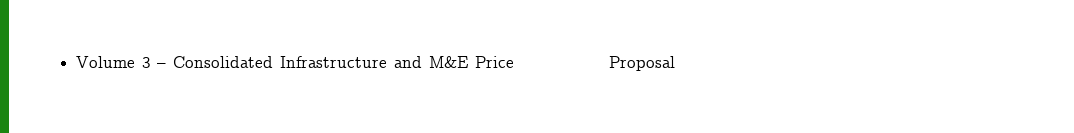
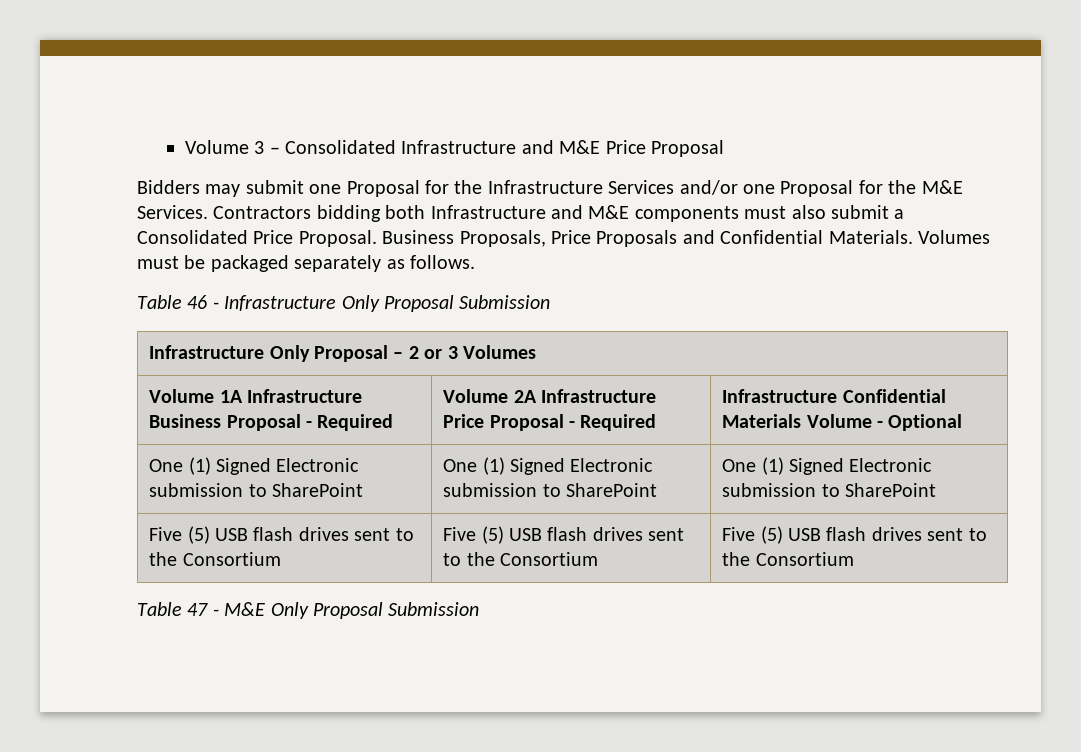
+ Bidders may submit one Proposal for the Infrastructure Services and/or one Proposal for the M&E Services. Contractors bidding both Infrastructure and M&E components must also submit a Consolidated Price Proposal. Business Proposals, Price Proposals and Confidential Materials. Volumes must be packaged separately as follows.
+ Table 46 - Infrastructure Only Proposal Submission
+ Infrastructure Only Proposal – 2 or 3 Volumes
+ Volume 1A Infrastructure Business Proposal - Required | Volume 2A Infrastructure Price Proposal - Required | Infrastructure Confidential Materials Volume - Optional
+ One (1) Signed Electronic submission to SharePoint | One (1) Signed Electronic submission to SharePoint | One (1) Signed Electronic submission to SharePoint
+ Five (5) USB flash drives sent to the Consortium | Five (5) USB flash drives sent to the Consortium | Five (5) USB flash drives sent to the Consortium
+ Table 47 - M&E Only Proposal Submission

